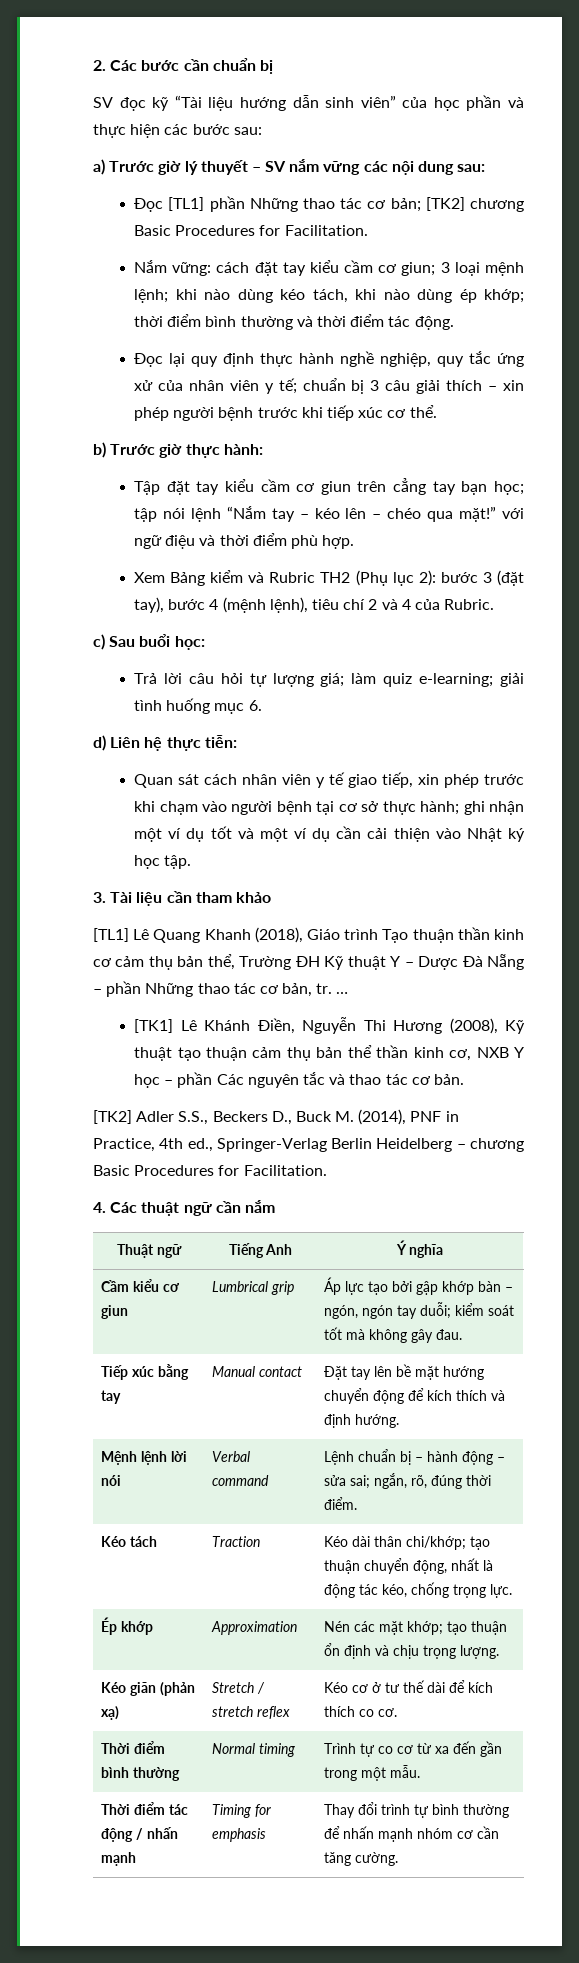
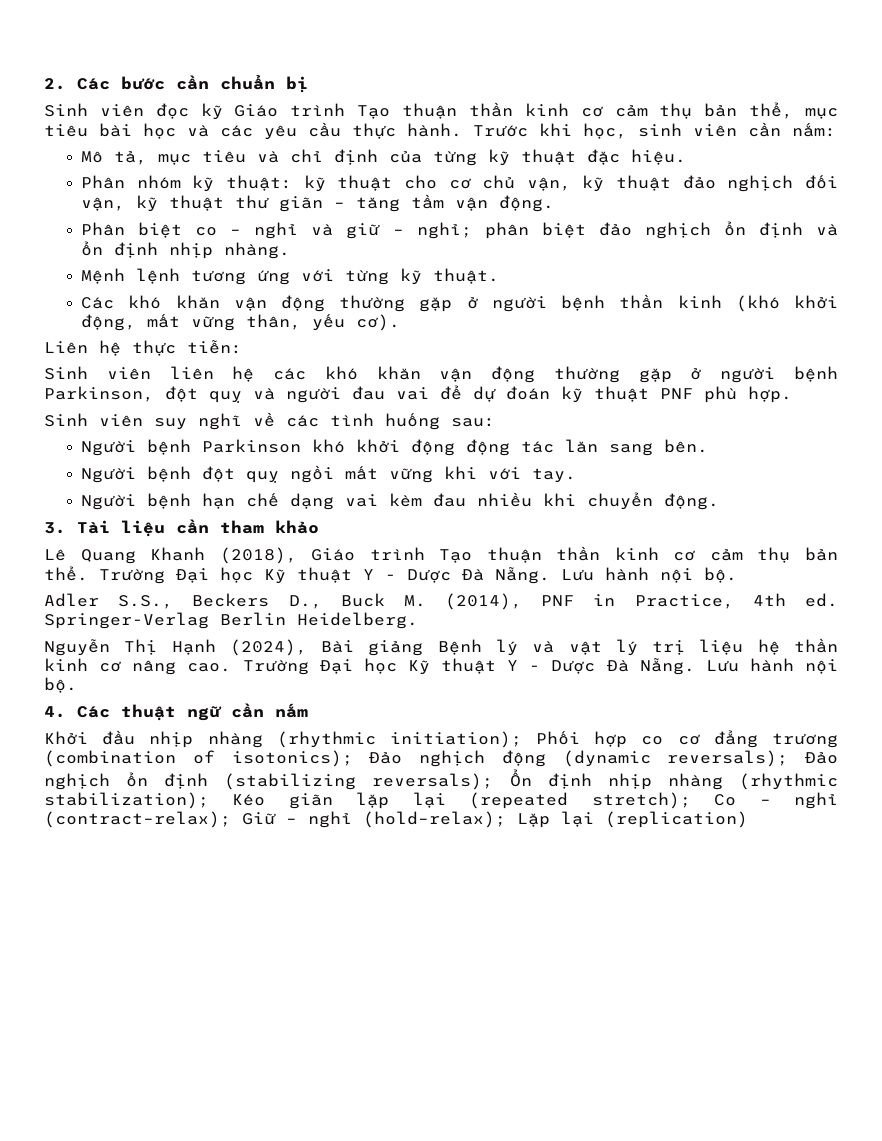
- SV đọc kỹ “Tài liệu hướng dẫn sinh viên” của học phần và thực hiện các bước sau:
- a) Trước giờ lý thuyết – SV nắm vững các nội dung sau:
- Đọc [TL1] phần Những thao tác cơ bản; [TK2] chương Basic Procedures for Facilitation.
- Nắm vững: cách đặt tay kiểu cầm cơ giun; 3 loại mệnh lệnh; khi nào dùng kéo tách, khi nào dùng ép khớp; thời điểm bình thường và thời điểm tác động.
- Đọc lại quy định thực hành nghề nghiệp, quy tắc ứng xử của nhân viên y tế; chuẩn bị 3 câu giải thích – xin phép người bệnh trước khi tiếp xúc cơ thể.
- b) Trước giờ thực hành:
- Tập đặt tay kiểu cầm cơ giun trên cẳng tay bạn học; tập nói lệnh “Nắm tay – kéo lên – chéo qua mặt!” với ngữ điệu và thời điểm phù hợp.
- Xem Bảng kiểm và Rubric TH2 (Phụ lục 2): bước 3 (đặt tay), bước 4 (mệnh lệnh), tiêu chí 2 và 4 của Rubric.
- c) Sau buổi học:
- Trả lời câu hỏi tự lượng giá; làm quiz e-learning; giải tình huống mục 6.
- d) Liên hệ thực tiễn:
- Quan sát cách nhân viên y tế giao tiếp, xin phép trước khi chạm vào người bệnh tại cơ sở thực hành; ghi nhận một ví dụ tốt và một ví dụ cần cải thiện vào Nhật ký học tập.
+ Sinh viên đọc kỹ Giáo trình Tạo thuận thần kinh cơ cảm thụ bản thể, mục tiêu bài học và các yêu cầu thực hành. Trước khi học, sinh viên cần nắm:
+ Mô tả, mục tiêu và chỉ định của từng kỹ thuật đặc hiệu.
+ Phân nhóm kỹ thuật: kỹ thuật cho cơ chủ vận, kỹ thuật đảo nghịch đối vận, kỹ thuật thư giãn – tăng tầm vận động.
+ Phân biệt co – nghỉ và giữ – nghỉ; phân biệt đảo nghịch ổn định và ổn định nhịp nhàng.
+ Mệnh lệnh tương ứng với từng kỹ thuật.
+ Các khó khăn vận động thường gặp ở người bệnh thần kinh (khó khởi động, mất vững thân, yếu cơ).
+ Liên hệ thực tiễn:
+ Sinh viên liên hệ các khó khăn vận động thường gặp ở người bệnh Parkinson, đột quỵ và người đau vai để dự đoán kỹ thuật PNF phù hợp.
+ Sinh viên suy nghĩ về các tình huống sau:
+ Người bệnh Parkinson khó khởi động động tác lăn sang bên.
+ Người bệnh đột quỵ ngồi mất vững khi với tay.
+ Người bệnh hạn chế dạng vai kèm đau nhiều khi chuyển động.
- [TL1] Lê Quang Khanh (2018), Giáo trình Tạo thuận thần kinh cơ cảm thụ bản thể, Trường ĐH Kỹ thuật Y – Dược Đà Nẵng – phần Những thao tác cơ bản, tr. …
- [TK1] Lê Khánh Điền, Nguyễn Thi Hương (2008), Kỹ thuật tạo thuận cảm thụ bản thể thần kinh cơ, NXB Y học – phần Các nguyên tắc và thao tác cơ bản.
- [TK2] Adler S.S., Beckers D., Buck M. (2014), PNF in Practice, 4th ed., Springer-Verlag Berlin Heidelberg – chương Basic Procedures for Facilitation.
+ Lê Quang Khanh (2018), Giáo trình Tạo thuận thần kinh cơ cảm thụ bản thể. Trường Đại học Kỹ thuật Y - Dược Đà Nẵng. Lưu hành nội bộ.
+ Adler S.S., Beckers D., Buck M. (2014), PNF in Practice, 4th ed. Springer-Verlag Berlin Heidelberg.
+ Nguyễn Thị Hạnh (2024), Bài giảng Bệnh lý và vật lý trị liệu hệ thần kinh cơ nâng cao. Trường Đại học Kỹ thuật Y - Dược Đà Nẵng. Lưu hành nội bộ.
- Thuật ngữ | Tiếng Anh | Ý nghĩa
- Cầm kiểu cơ giun | Lumbrical grip | Áp lực tạo bởi gập khớp bàn – ngón, ngón tay duỗi; kiểm soát tốt mà không gây đau.
- Tiếp xúc bằng tay | Manual contact | Đặt tay lên bề mặt hướng chuyển động để kích thích và định hướng.
- Mệnh lệnh lời nói | Verbal command | Lệnh chuẩn bị – hành động – sửa sai; ngắn, rõ, đúng thời điểm.
- Kéo tách | Traction | Kéo dài thân chi/khớp; tạo thuận chuyển động, nhất là động tác kéo, chống trọng lực.
- Ép khớp | Approximation | Nén các mặt khớp; tạo thuận ổn định và chịu trọng lượng.
- Kéo giãn (phản xạ) | Stretch / stretch reflex | Kéo cơ ở tư thế dài để kích thích co cơ.
- Thời điểm bình thường | Normal timing | Trình tự co cơ từ xa đến gần trong một mẫu.
- Thời điểm tác động / nhấn mạnh | Timing for emphasis | Thay đổi trình tự bình thường để nhấn mạnh nhóm cơ cần tăng cường.
+ Khởi đầu nhịp nhàng (rhythmic initiation); Phối hợp co cơ đẳng trương (combination of isotonics); Đảo nghịch động (dynamic reversals); Đảo nghịch ổn định (stabilizing reversals); Ổn định nhịp nhàng (rhythmic stabilization); Kéo giãn lặp lại (repeated stretch); Co – nghỉ (contract–relax); Giữ – nghỉ (hold–relax); Lặp lại (replication)

